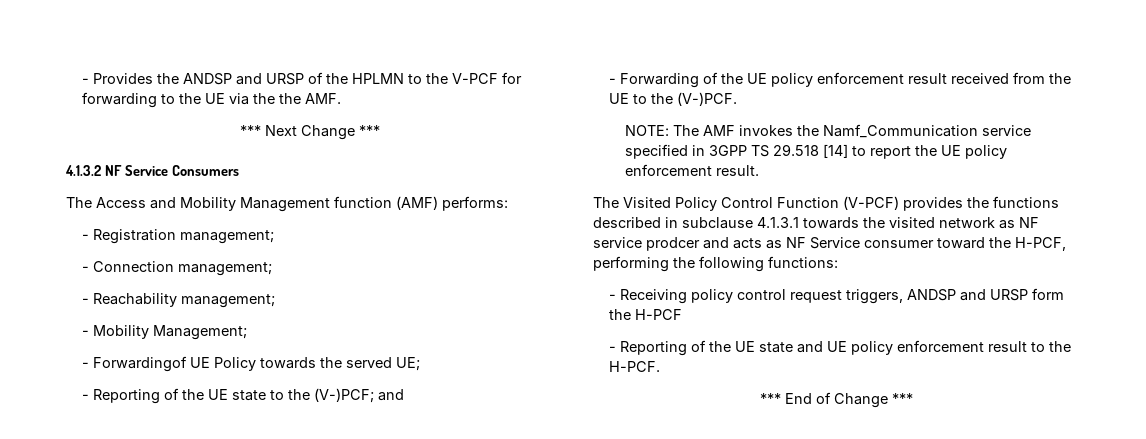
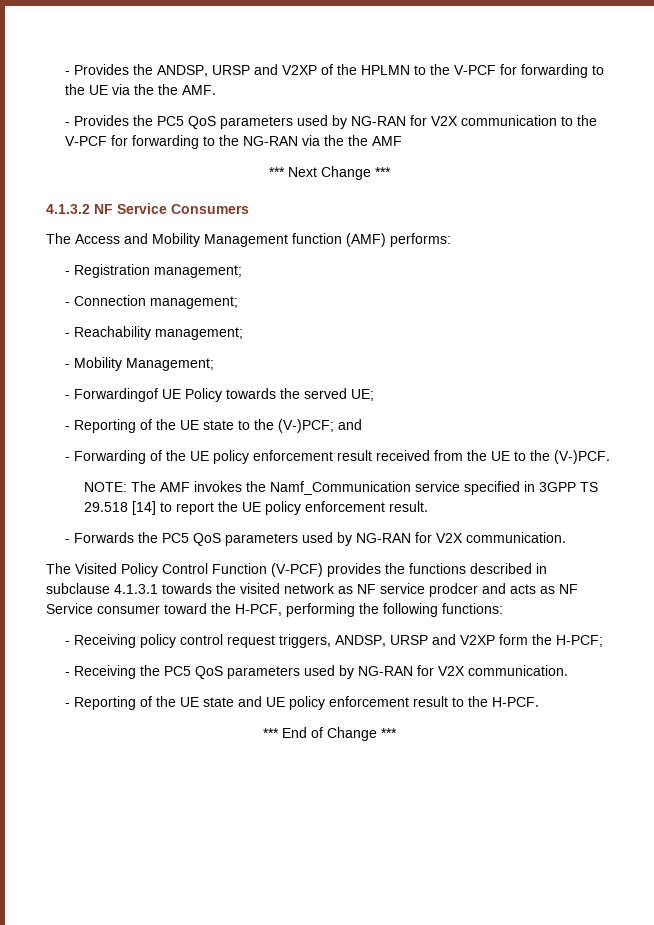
- - Provides the ANDSP and URSP of the HPLMN to the V-PCF for forwarding to the UE via the the AMF.
+ - Provides the ANDSP, URSP and V2XP of the HPLMN to the V-PCF for forwarding to the UE via the the AMF.
+ - Provides the PC5 QoS parameters used by NG-RAN for V2X communication to the V-PCF for forwarding to the NG-RAN via the the AMF
+ - Forwards the PC5 QoS parameters used by NG-RAN for V2X communication.
- - Receiving policy control request triggers, ANDSP and URSP form the H-PCF
+ - Receiving policy control request triggers, ANDSP, URSP and V2XP form the H-PCF;
+ - Receiving the PC5 QoS parameters used by NG-RAN for V2X communication.

